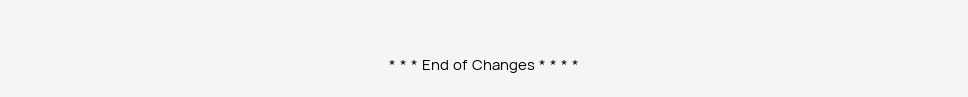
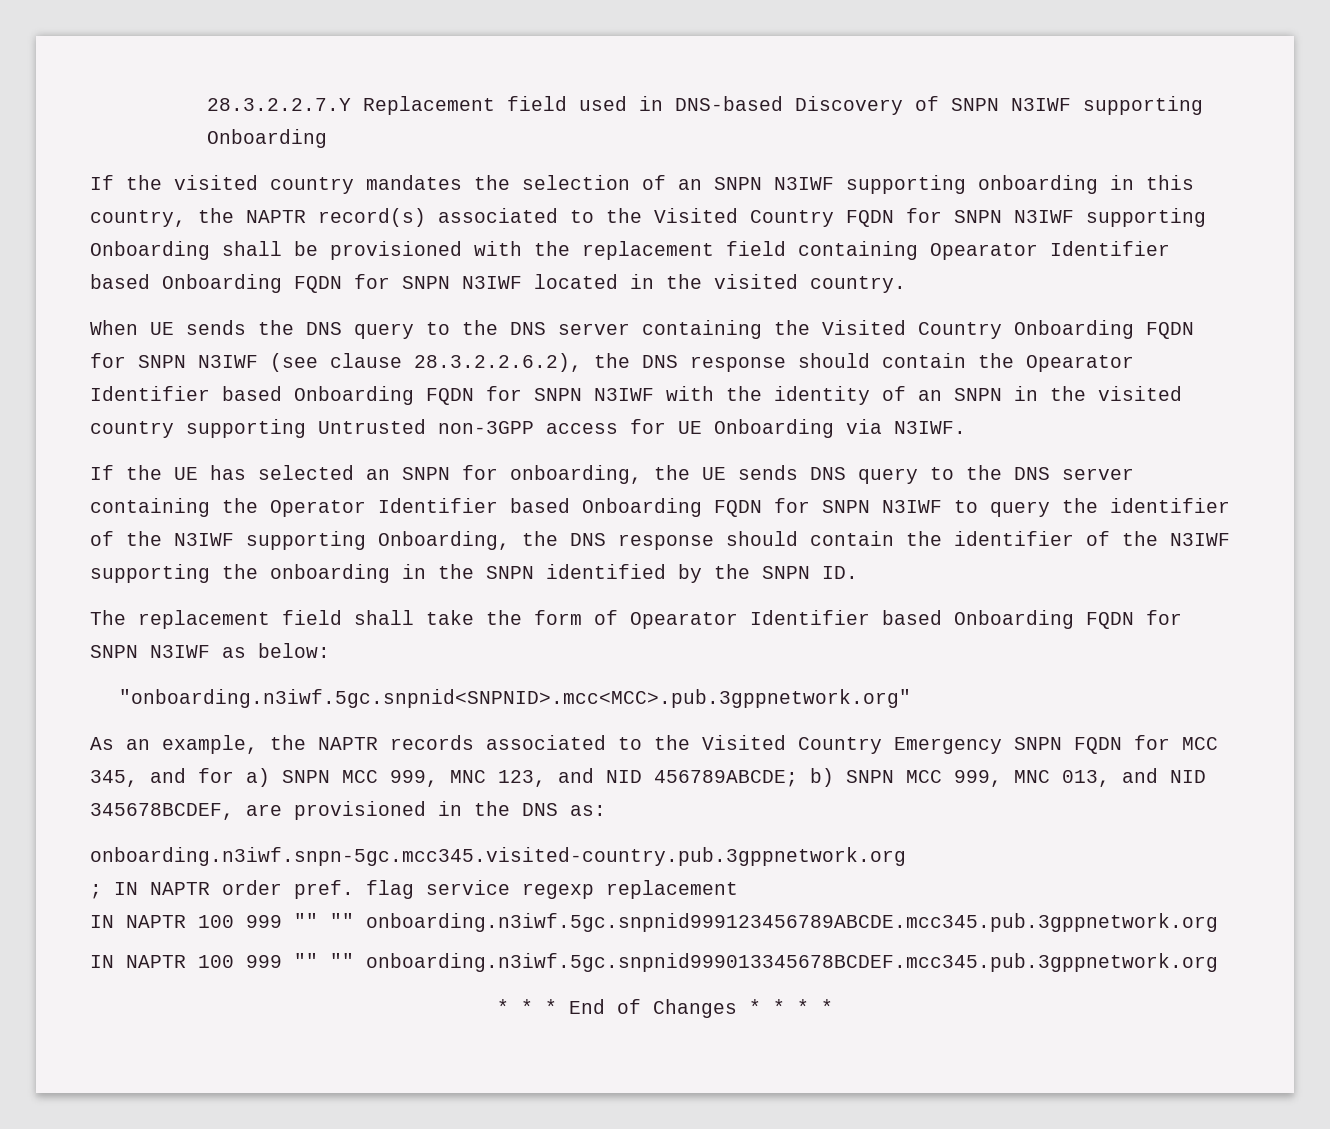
+ 28.3.2.2.7.Y Replacement field used in DNS-based Discovery of SNPN N3IWF supporting Onboarding
+ If the visited country mandates the selection of an SNPN N3IWF supporting onboarding in this country, the NAPTR record(s) associated to the Visited Country FQDN for SNPN N3IWF supporting Onboarding shall be provisioned with the replacement field containing Opearator Identifier based Onboarding FQDN for SNPN N3IWF located in the visited country.
+ When UE sends the DNS query to the DNS server containing the Visited Country Onboarding FQDN for SNPN N3IWF (see clause 28.3.2.2.6.2), the DNS response should contain the Opearator Identifier based Onboarding FQDN for SNPN N3IWF with the identity of an SNPN in the visited country supporting Untrusted non-3GPP access for UE Onboarding via N3IWF.
+ If the UE has selected an SNPN for onboarding, the UE sends DNS query to the DNS server containing the Operator Identifier based Onboarding FQDN for SNPN N3IWF to query the identifier of the N3IWF supporting Onboarding, the DNS response should contain the identifier of the N3IWF supporting the onboarding in the SNPN identified by the SNPN ID.
+ The replacement field shall take the form of Opearator Identifier based Onboarding FQDN for SNPN N3IWF as below:
+ "onboarding.n3iwf.5gc.snpnid<SNPNID>.mcc<MCC>.pub.3gppnetwork.org"
+ As an example, the NAPTR records associated to the Visited Country Emergency SNPN FQDN for MCC 345, and for a) SNPN MCC 999, MNC 123, and NID 456789ABCDE; b) SNPN MCC 999, MNC 013, and NID 345678BCDEF, are provisioned in the DNS as:
+ onboarding.n3iwf.snpn-5gc.mcc345.visited-country.pub.3gppnetwork.org
+ ; IN NAPTR order pref. flag service regexp replacement
+ IN NAPTR 100 999 "" "" onboarding.n3iwf.5gc.snpnid999123456789ABCDE.mcc345.pub.3gppnetwork.org
+ IN NAPTR 100 999 "" "" onboarding.n3iwf.5gc.snpnid999013345678BCDEF.mcc345.pub.3gppnetwork.org

